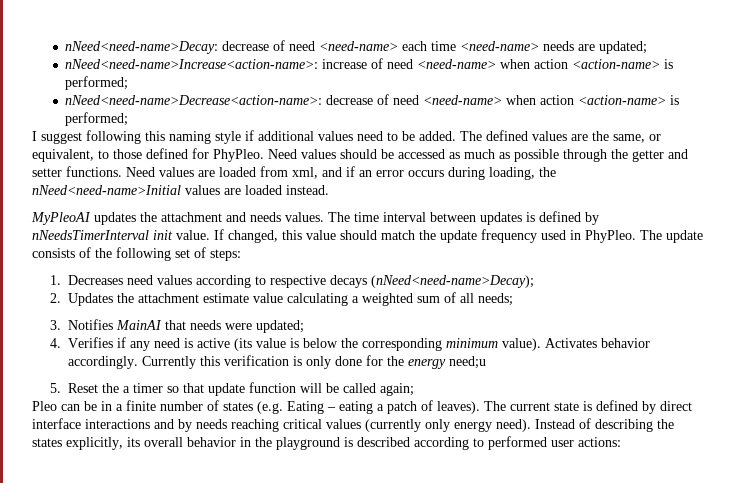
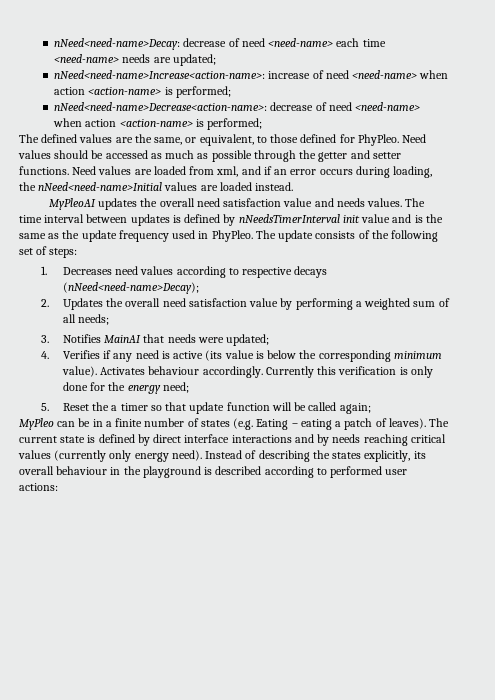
- I suggest following this naming style if additional values need to be added.
- MyPleoAI updates the attachment and needs values.
+ MyPleoAI updates the overall need satisfaction value and needs values.
- The time interval between updates is defined by nNeedsTimerInterval init value. If changed, this value should match the update frequency used in PhyPleo.
+ The time interval between updates is defined by nNeedsTimerInterval init value and is the same as the update frequency used in PhyPleo.
- 2. Updates the attachment estimate value calculating a weighted sum of all needs;
+ 2. Updates the overall need satisfaction value by performing a weighted sum of all needs;
- Activates behavior accordingly.
+ Activates behaviour accordingly.
- Currently this verification is only done for the energy need;u
+ Currently this verification is only done for the energy need;
- Pleo can be in a finite number of states (e.g. Eating – eating a patch of leaves).
+ MyPleo can be in a finite number of states (e.g. Eating – eating a patch of leaves).
- Instead of describing the states explicitly, its overall behavior in the playground is described according to performed user actions:
+ Instead of describing the states explicitly, its overall behaviour in the playground is described according to performed user actions:

